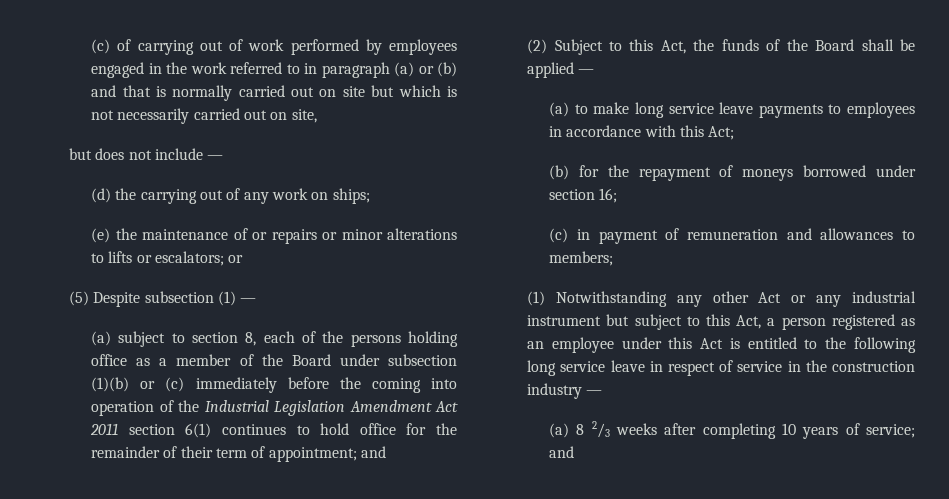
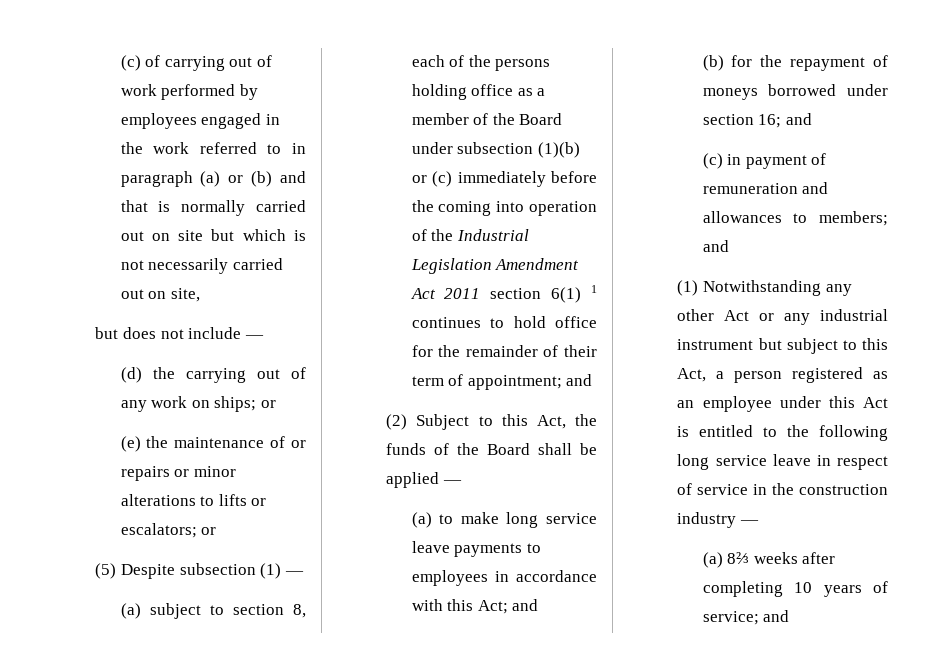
- (d) the carrying out of any work on ships;
+ (d) the carrying out of any work on ships; or
- (a) subject to section 8, each of the persons holding office as a member of the Board under subsection (1)(b) or (c) immediately before the coming into operation of the Industrial Legislation Amendment Act 2011 section 6(1) continues to hold office for the remainder of their term of appointment; and
+ (a) subject to section 8, each of the persons holding office as a member of the Board under subsection (1)(b) or (c) immediately before the coming into operation of the Industrial Legislation Amendment Act 2011 section 6(1) 1 continues to hold office for the remainder of their term of appointment; and
- (a) to make long service leave payments to employees in accordance with this Act;
+ (a) to make long service leave payments to employees in accordance with this Act; and
- (b) for the repayment of moneys borrowed under section 16;
+ (b) for the repayment of moneys borrowed under section 16; and
- (c) in payment of remuneration and allowances to members;
+ (c) in payment of remuneration and allowances to members; and
- (a) 8 2/3 weeks after completing 10 years of service; and
+ (a) 8⅔ weeks after completing 10 years of service; and

